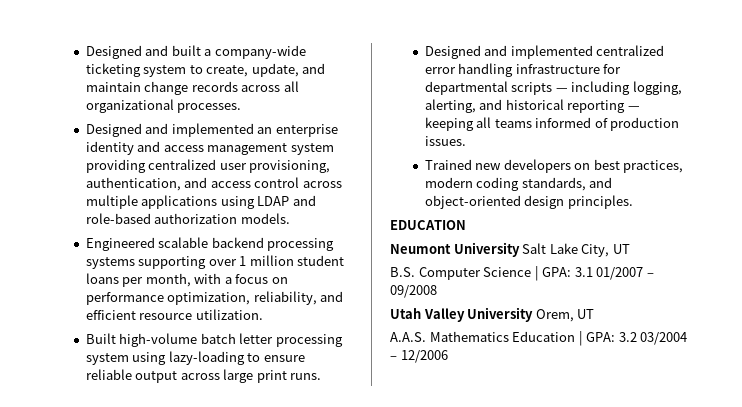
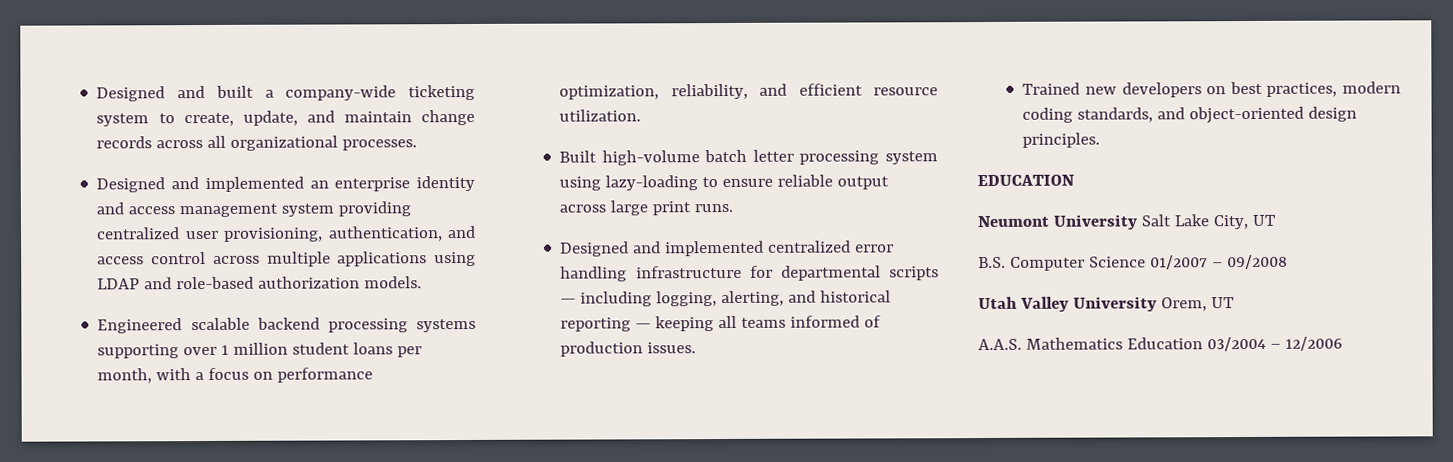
- B.S. Computer Science | GPA: 3.1 01/2007 – 09/2008
+ B.S. Computer Science 01/2007 – 09/2008
- A.A.S. Mathematics Education | GPA: 3.2 03/2004 – 12/2006
+ A.A.S. Mathematics Education 03/2004 – 12/2006

